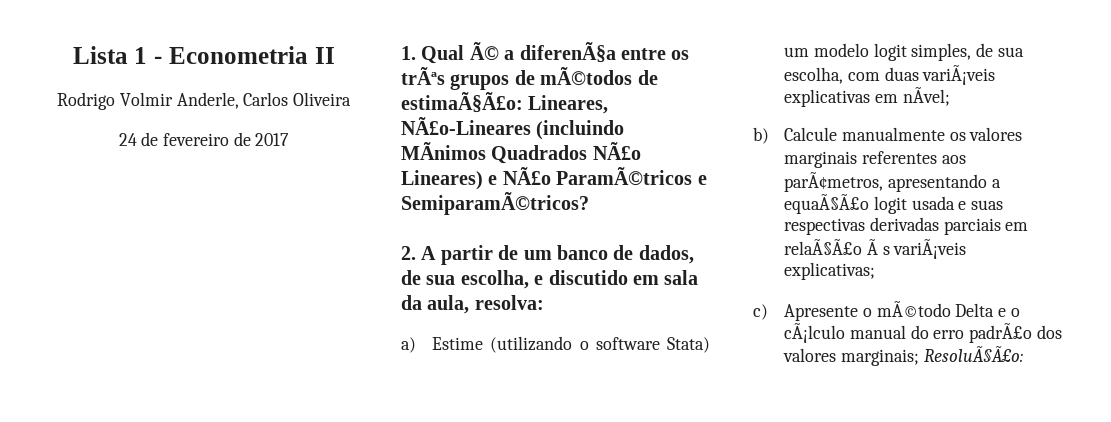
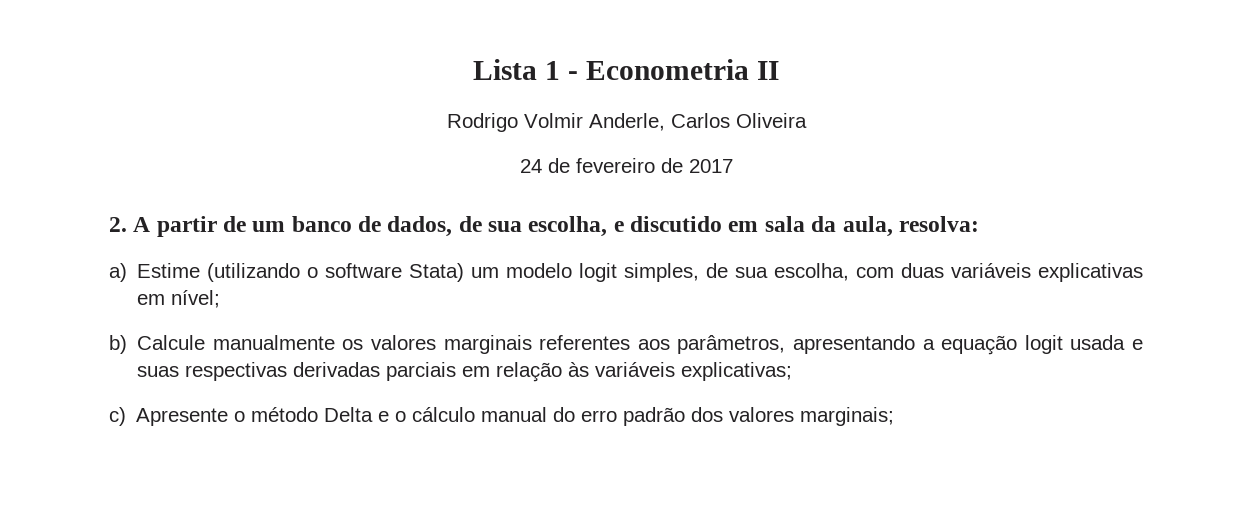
- 1. Qual Ã© a diferenÃ§a entre os trÃªs grupos de mÃ©todos de estimaÃ§Ã£o: Lineares, NÃ£o-Lineares (incluindo MÃnimos Quadrados NÃ£o Lineares) e NÃ£o ParamÃ©tricos e SemiparamÃ©tricos?
- a) Estime (utilizando o software Stata) um modelo logit simples, de sua escolha, com duas variÃ¡veis explicativas em nÃvel;
+ a) Estime (utilizando o software Stata) um modelo logit simples, de sua escolha, com duas variáveis explicativas em nível;
- b) Calcule manualmente os valores marginais referentes aos parÃ¢metros, apresentando a equaÃ§Ã£o logit usada e suas respectivas derivadas parciais em relaÃ§Ã£o Ã s variÃ¡veis explicativas;
+ b) Calcule manualmente os valores marginais referentes aos parâmetros, apresentando a equação logit usada e suas respectivas derivadas parciais em relação às variáveis explicativas;
- c) Apresente o mÃ©todo Delta e o cÃ¡lculo manual do erro padrÃ£o dos valores marginais; ResoluÃ§Ã£o:
+ c) Apresente o método Delta e o cálculo manual do erro padrão dos valores marginais;

